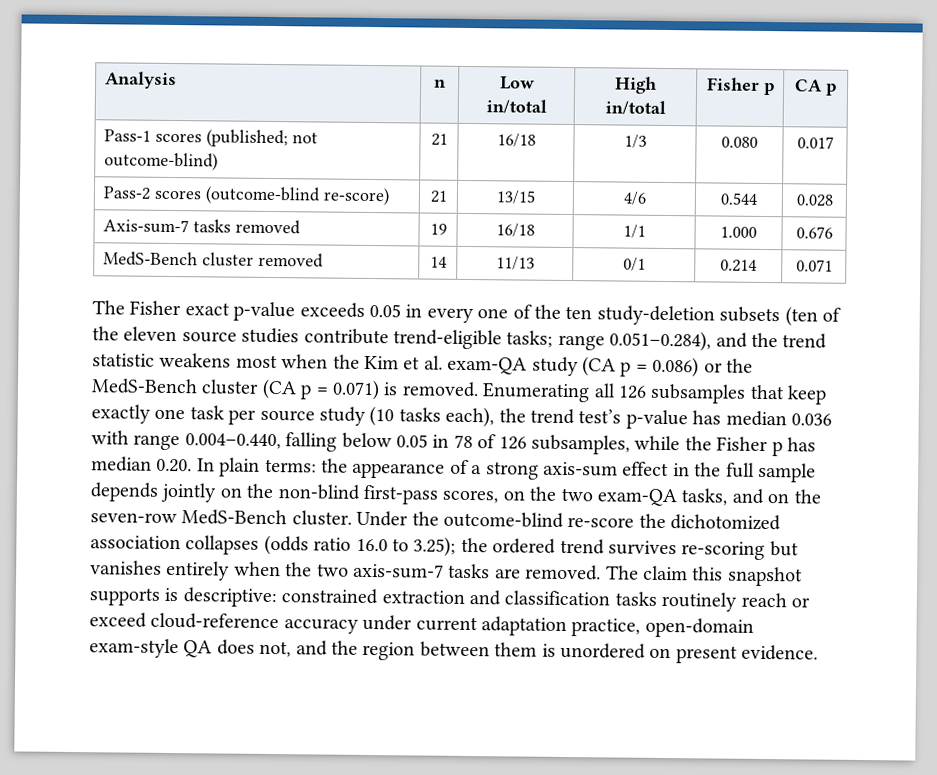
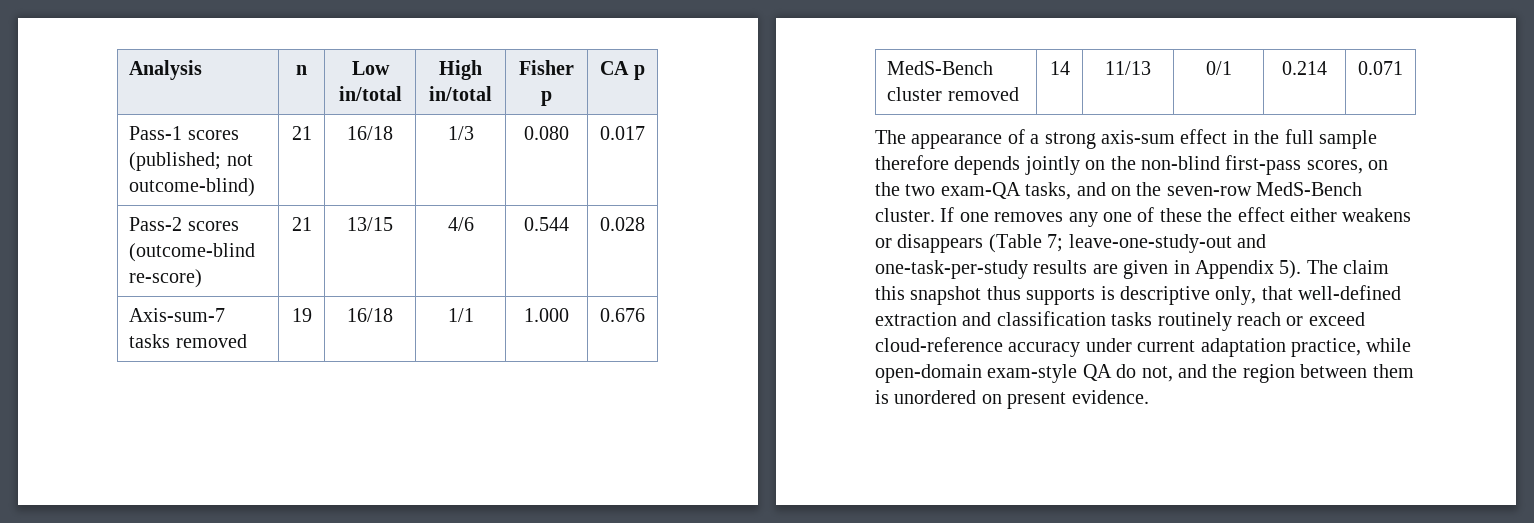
- The Fisher exact p-value exceeds 0.05 in every one of the ten study-deletion subsets (ten of the eleven source studies contribute trend-eligible tasks; range 0.051–0.284), and the trend statistic weakens most when the Kim et al. exam-QA study (CA p = 0.086) or the MedS-Bench cluster (CA p = 0.071) is removed. Enumerating all 126 subsamples that keep exactly one task per source study (10 tasks each), the trend test’s p-value has median 0.036 with range 0.004–0.440, falling below 0.05 in 78 of 126 subsamples, while the Fisher p has median 0.20. In plain terms: the appearance of a strong axis-sum effect in the full sample depends jointly on the non-blind first-pass scores, on the two exam-QA tasks, and on the seven-row MedS-Bench cluster.
+ The appearance of a strong axis-sum effect in the full sample therefore depends jointly on the non-blind first-pass scores, on the two exam-QA tasks, and on the seven-row MedS-Bench cluster.
- Under the outcome-blind re-score the dichotomized association collapses (odds ratio 16.0 to 3.25); the ordered trend survives re-scoring but vanishes entirely when the two axis-sum-7 tasks are removed.
+ If one removes any one of these the effect either weakens or disappears (Table 7; leave-one-study-out and one-task-per-study results are given in Appendix 5).
- The claim this snapshot supports is descriptive: constrained extraction and classification tasks routinely reach or exceed cloud-reference accuracy under current adaptation practice, open-domain exam-style QA does not, and the region between them is unordered on present evidence.
+ The claim this snapshot thus supports is descriptive only, that well-defined extraction and classification tasks routinely reach or exceed cloud-reference accuracy under current adaptation practice, while open-domain exam-style QA do not, and the region between them is unordered on present evidence.

